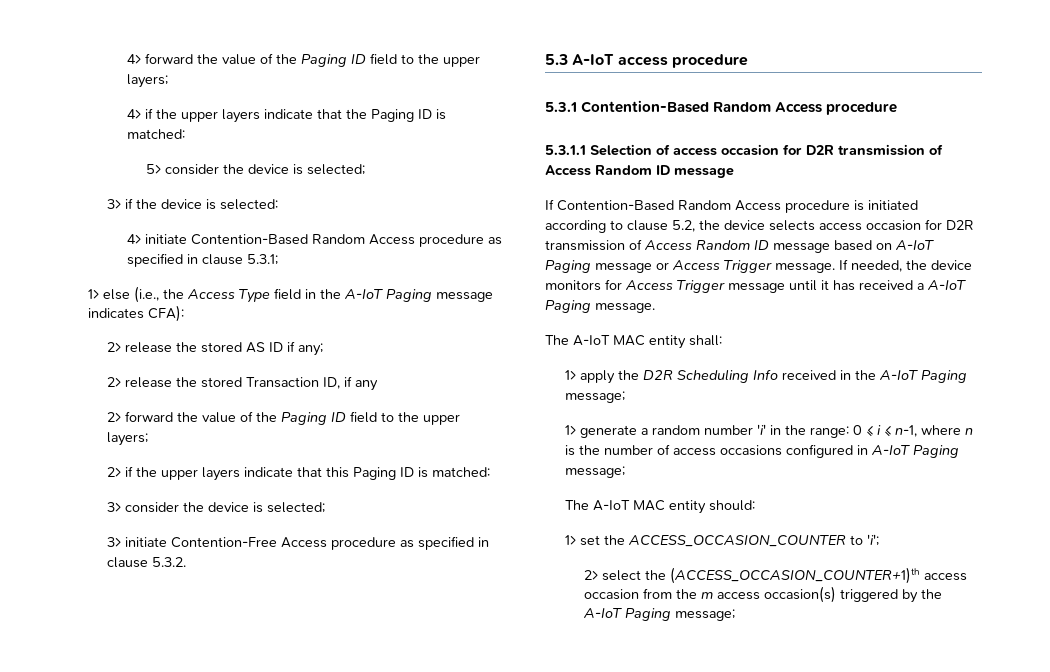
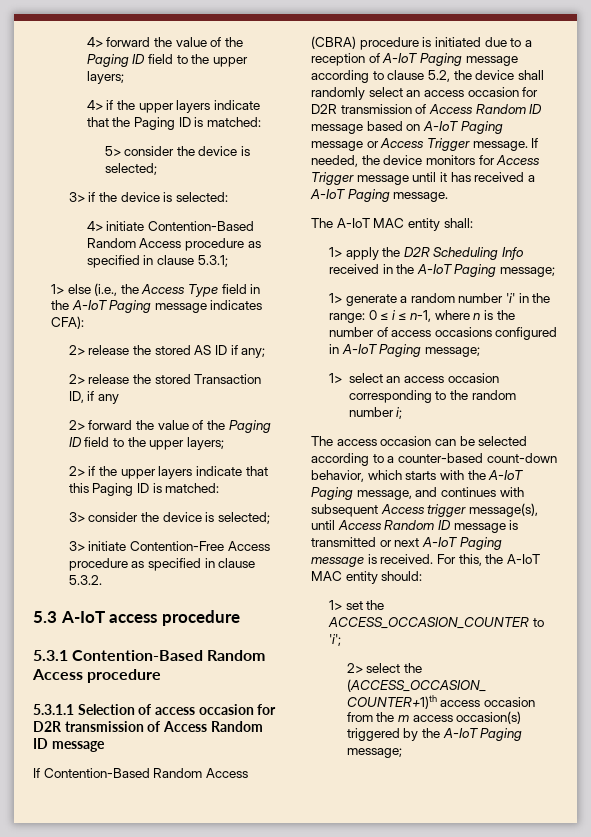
- If Contention-Based Random Access procedure is initiated according to clause 5.2, the device selects access occasion for D2R transmission of Access Random ID message based on A-IoT Paging message or Access Trigger message.
+ If Contention-Based Random Access (CBRA) procedure is initiated due to a reception of A-IoT Paging message according to clause 5.2, the device shall randomly select an access occasion for D2R transmission of Access Random ID message based on A-IoT Paging message or Access Trigger message.
- The A-IoT MAC entity should:
+ 1> select an access occasion corresponding to the random number i;
+ The access occasion can be selected according to a counter-based count-down behavior, which starts with the A-IoT Paging message, and continues with subsequent Access trigger message(s), until Access Random ID message is transmitted or next A-IoT Paging message is received. For this, the A-IoT MAC entity should:

